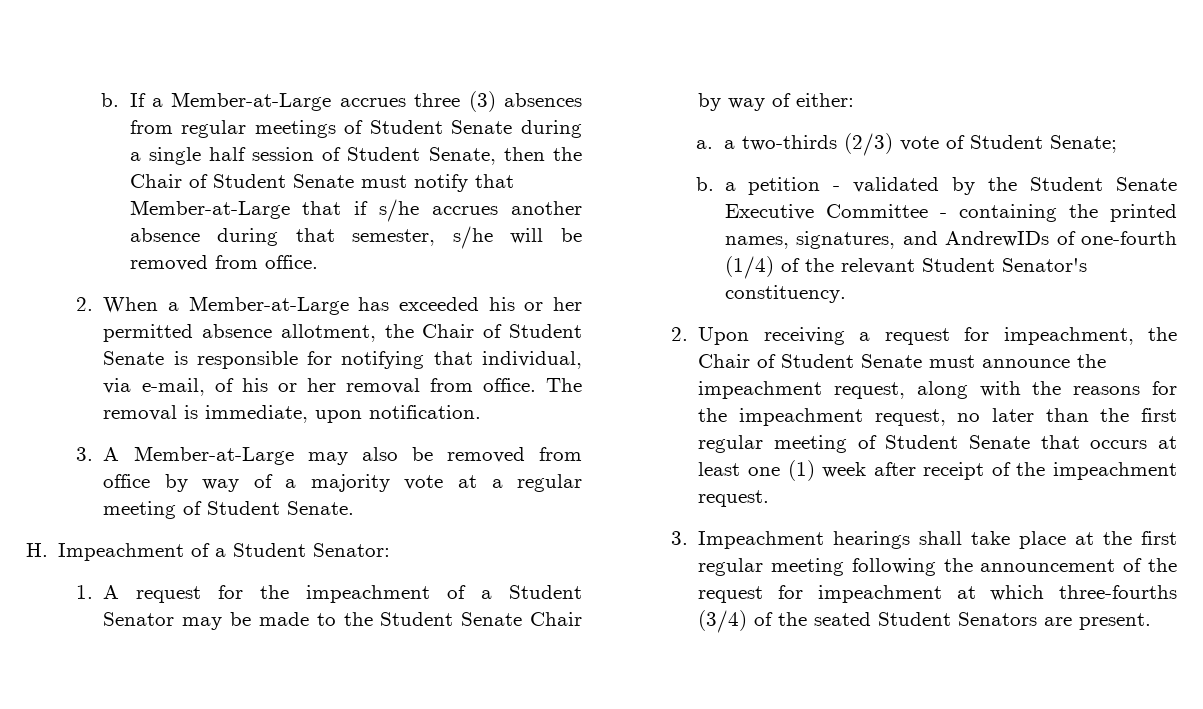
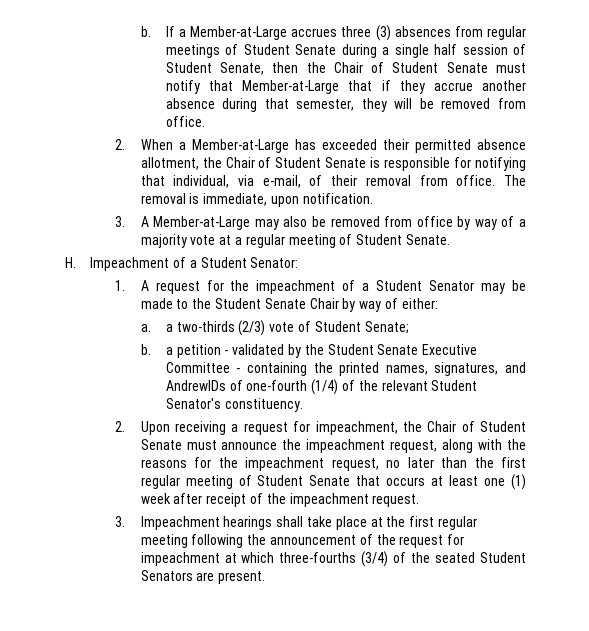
- If a Member-at-Large accrues three (3) absences from regular meetings of Student Senate during a single half session of Student Senate, then the Chair of Student Senate must notify that Member-at-Large that if s/he accrues another absence during that semester, s/he will be removed from office.
+ If a Member-at-Large accrues three (3) absences from regular meetings of Student Senate during a single half session of Student Senate, then the Chair of Student Senate must notify that Member-at-Large that if they accrue another absence during that semester, they will be removed from office.
- 2. When a Member-at-Large has exceeded his or her permitted absence allotment, the Chair of Student Senate is responsible for notifying that individual, via e-mail, of his or her removal from office.
+ 2. When a Member-at-Large has exceeded their permitted absence allotment, the Chair of Student Senate is responsible for notifying that individual, via e-mail, of their removal from office.

